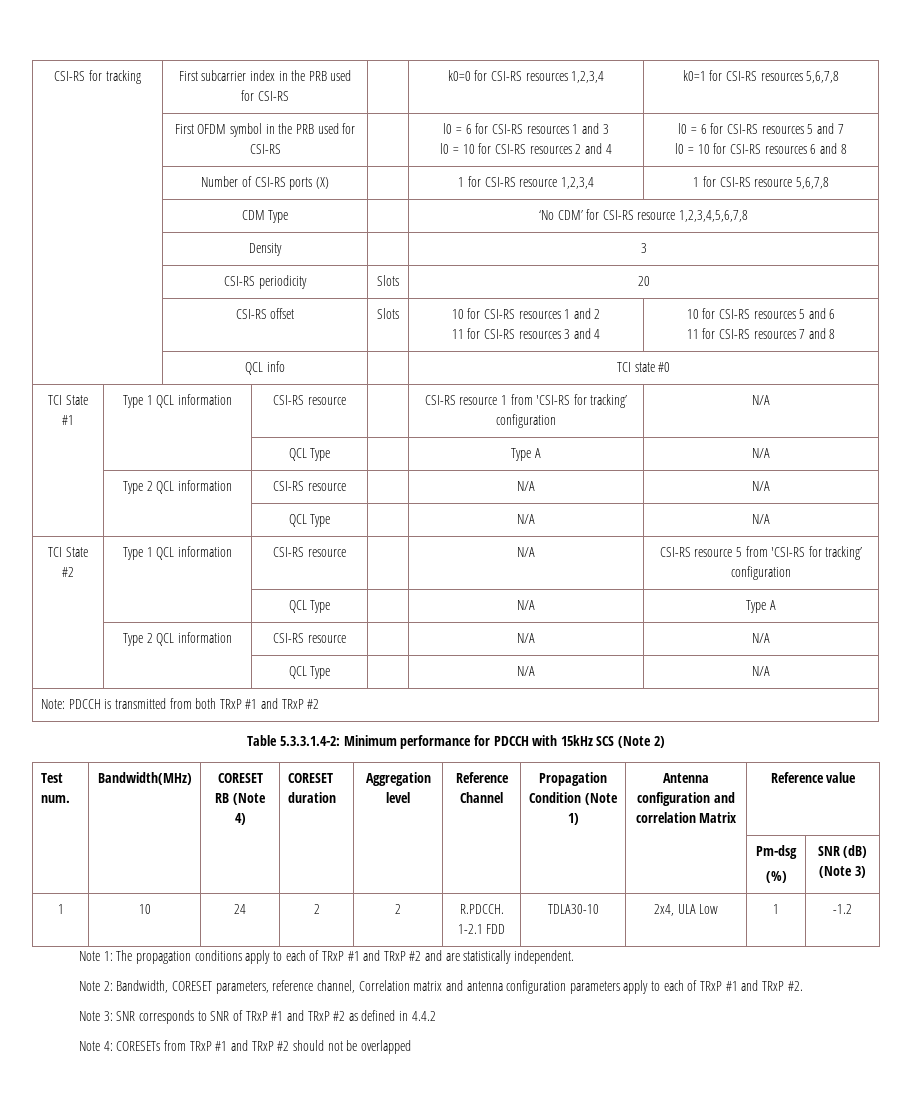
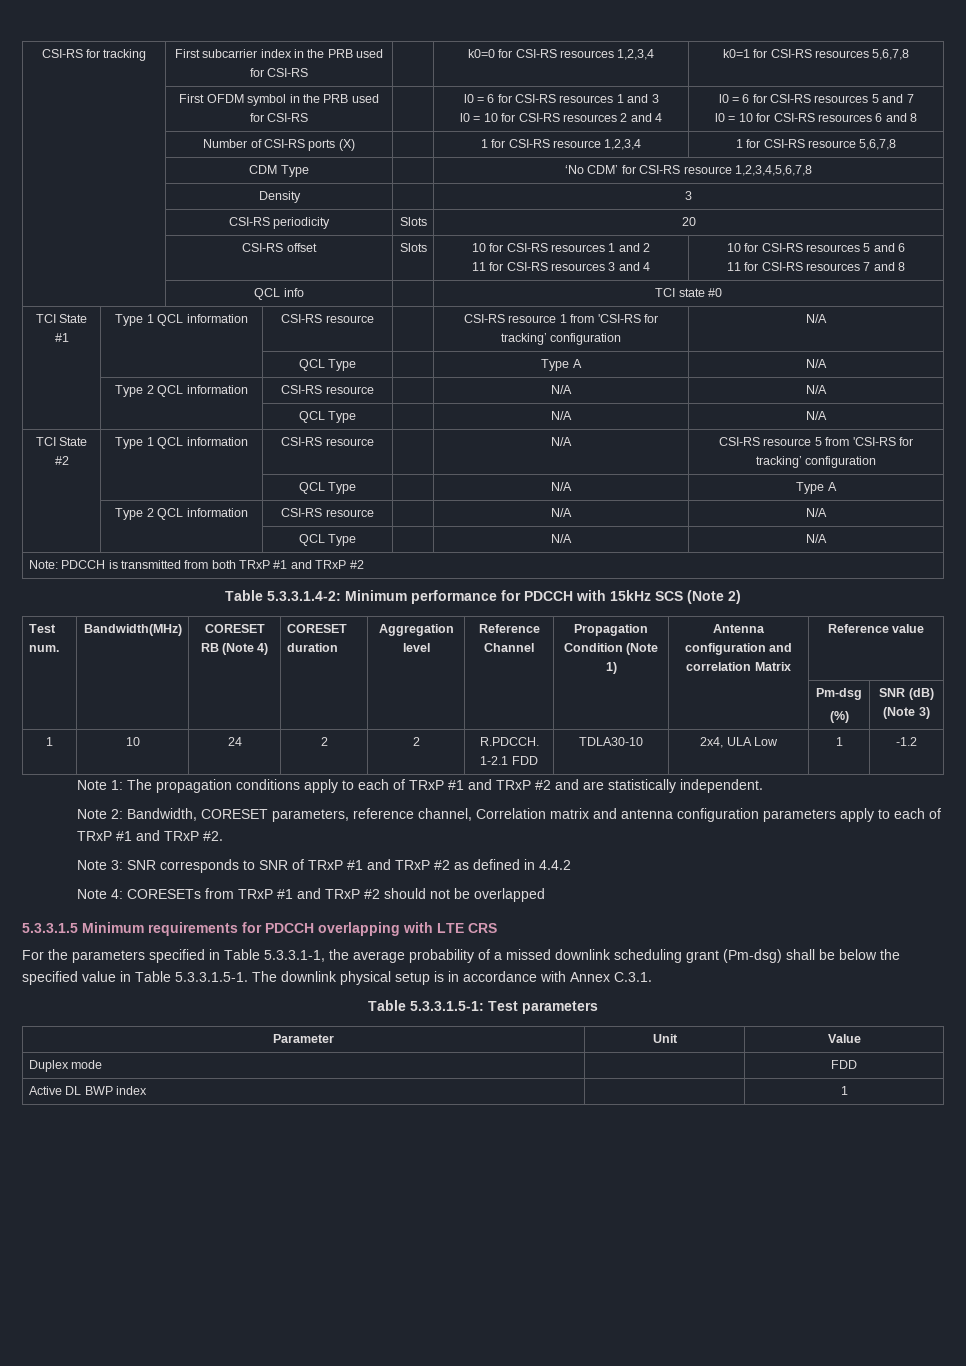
+ 5.3.3.1.5 Minimum requirements for PDCCH overlapping with LTE CRS
+ For the parameters specified in Table 5.3.3.1-1, the average probability of a missed downlink scheduling grant (Pm-dsg) shall be below the specified value in Table 5.3.3.1.5-1. The downlink physical setup is in accordance with Annex C.3.1.
+ Table 5.3.3.1.5-1: Test parameters
+ Parameter | Unit | Value
+ Duplex mode | | FDD
+ Active DL BWP index | | 1

